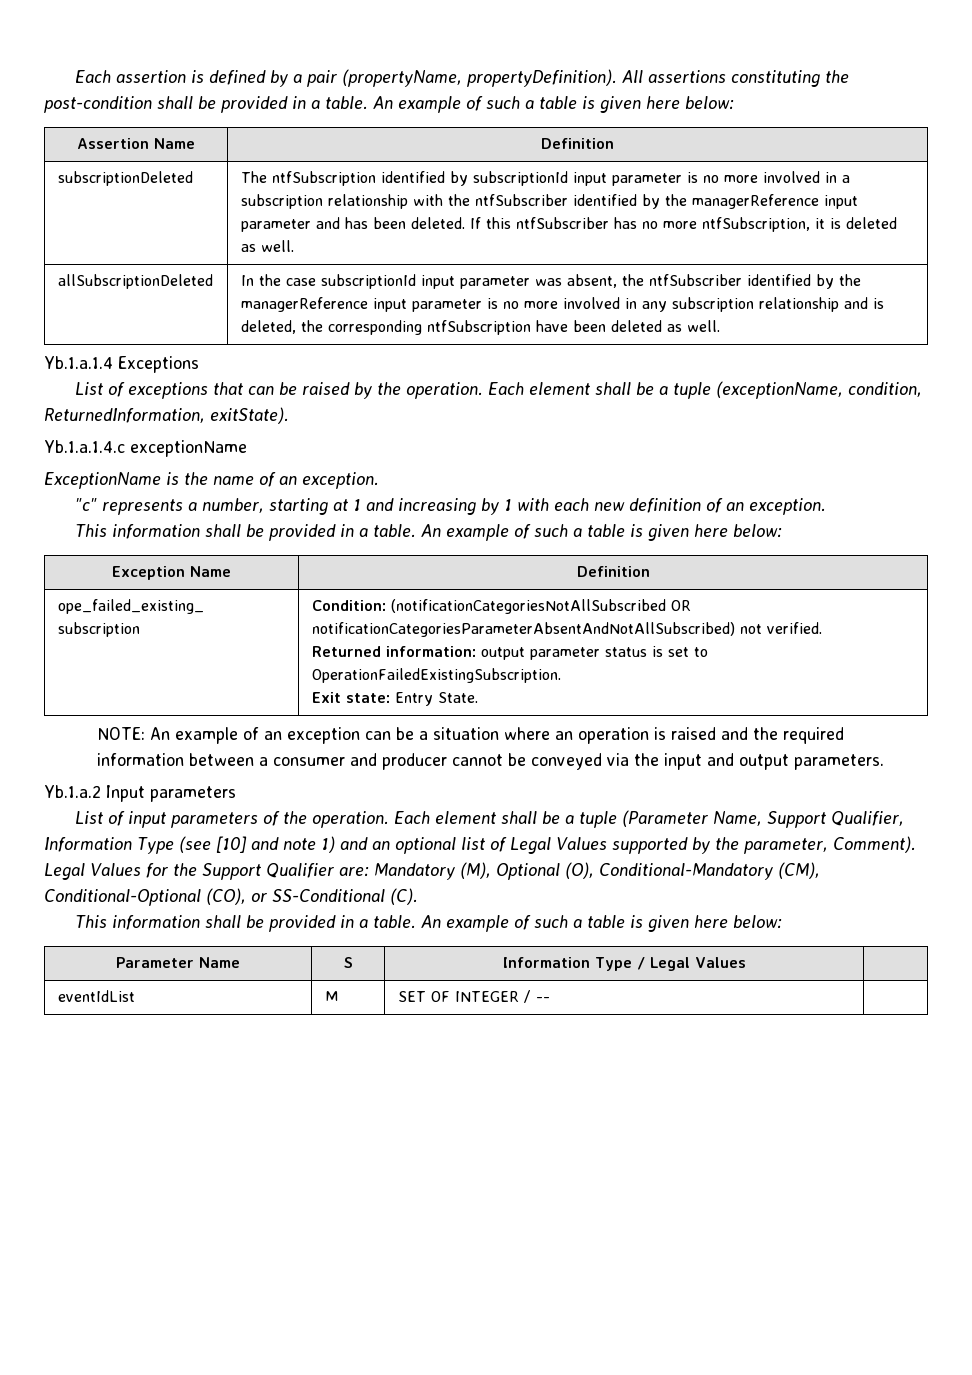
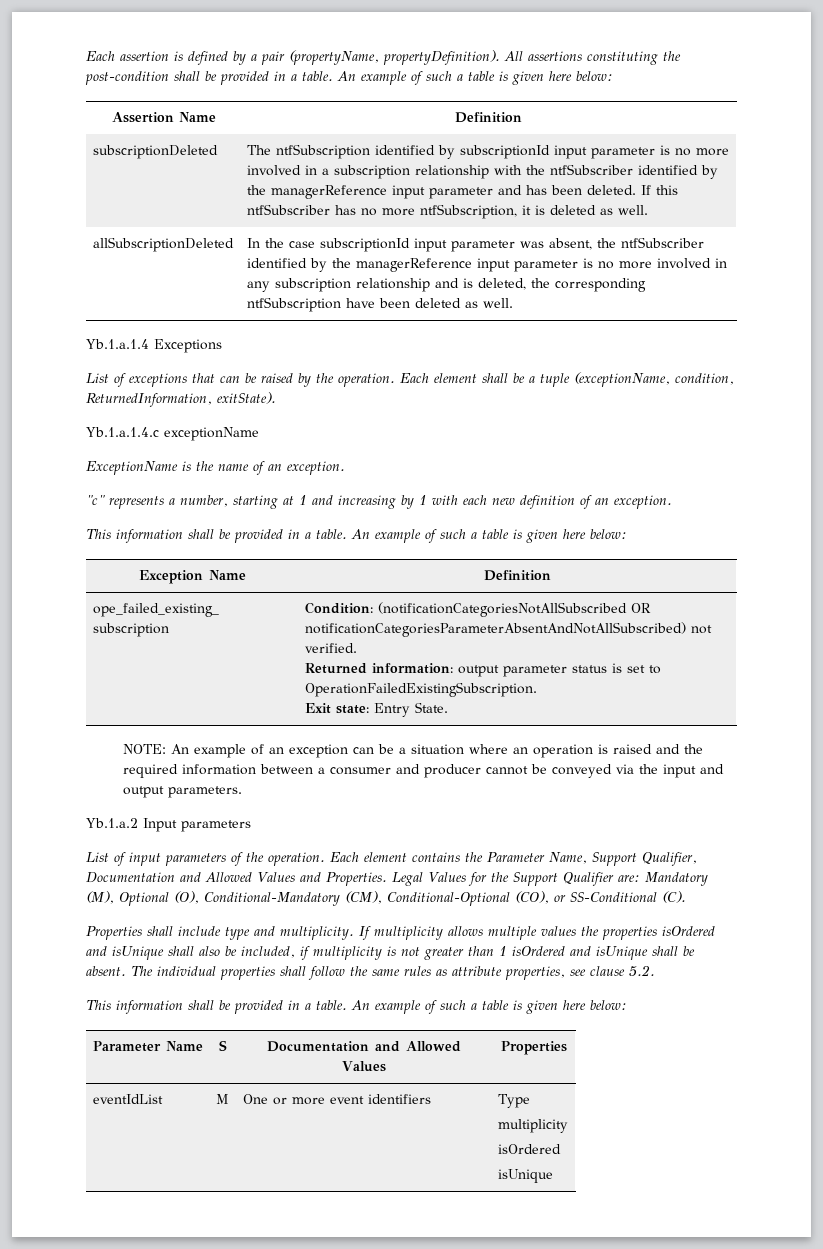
- Each element shall be a tuple (Parameter Name, Support Qualifier, Information Type (see [10] and note 1) and an optional list of Legal Values supported by the parameter, Comment).
+ Each element contains the Parameter Name, Support Qualifier, Documentation and Allowed Values and Properties.
+ Properties shall include type and multiplicity. If multiplicity allows multiple values the properties isOrdered and isUnique shall also be included, if multiplicity is not greater than 1 isOrdered and isUnique shall be absent. The individual properties shall follow the same rules as attribute properties, see clause 5.2.
- Parameter Name | S | Information Type / Legal Values |
+ Parameter Name | S | Documentation and Allowed Values | Properties
- eventIdList | M | SET OF INTEGER / -- |
+ eventIdList | M | One or more event identifiers | Type
+ multiplicity
+ isOrdered
+ isUnique

